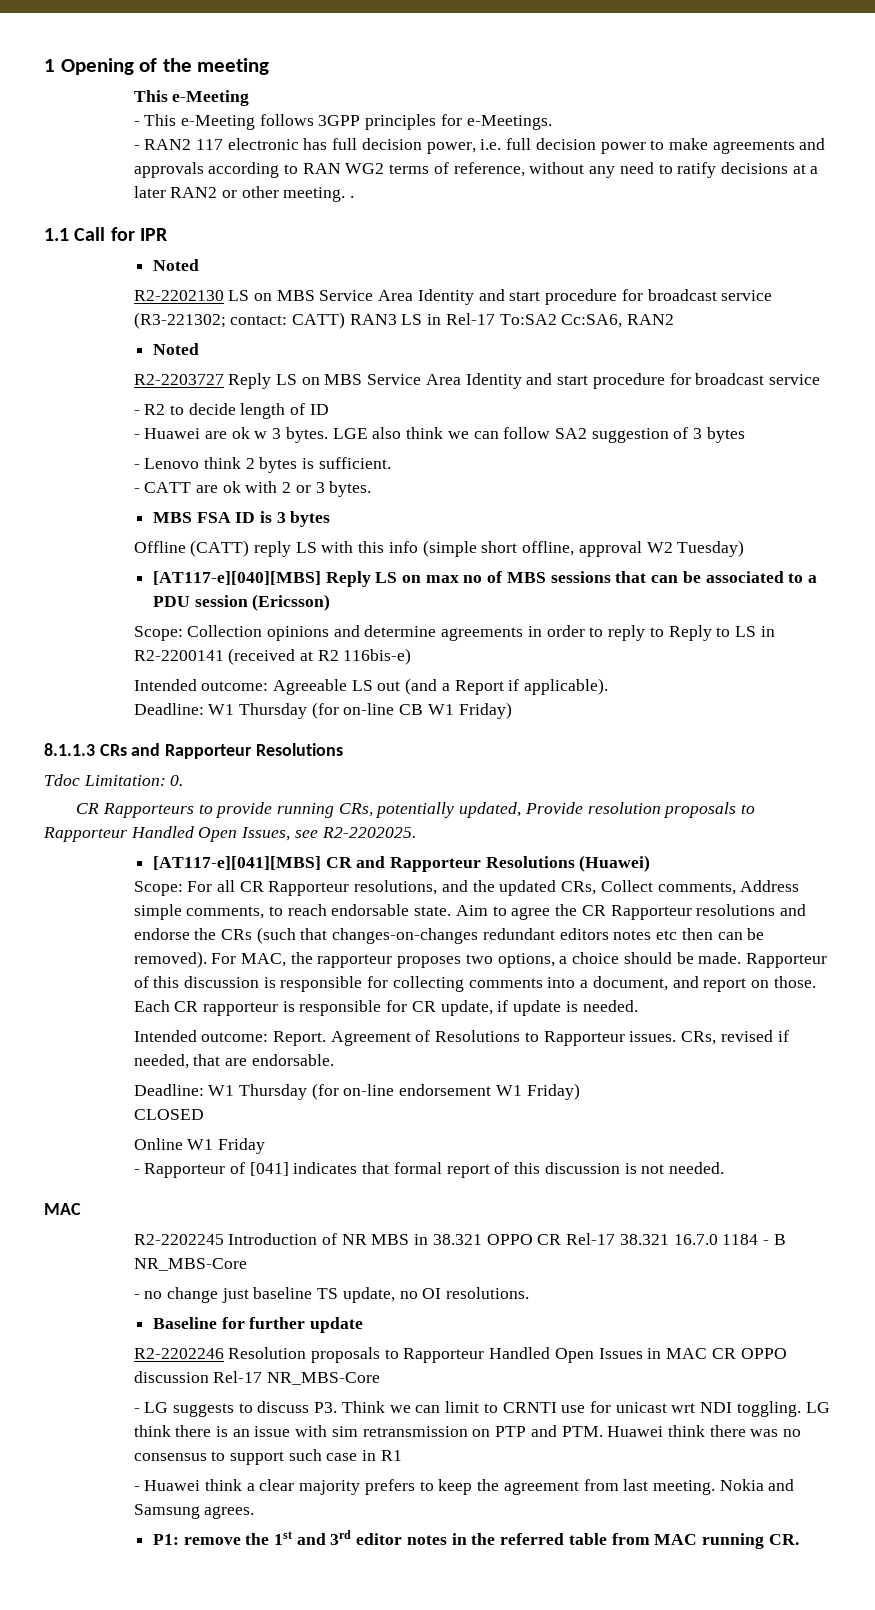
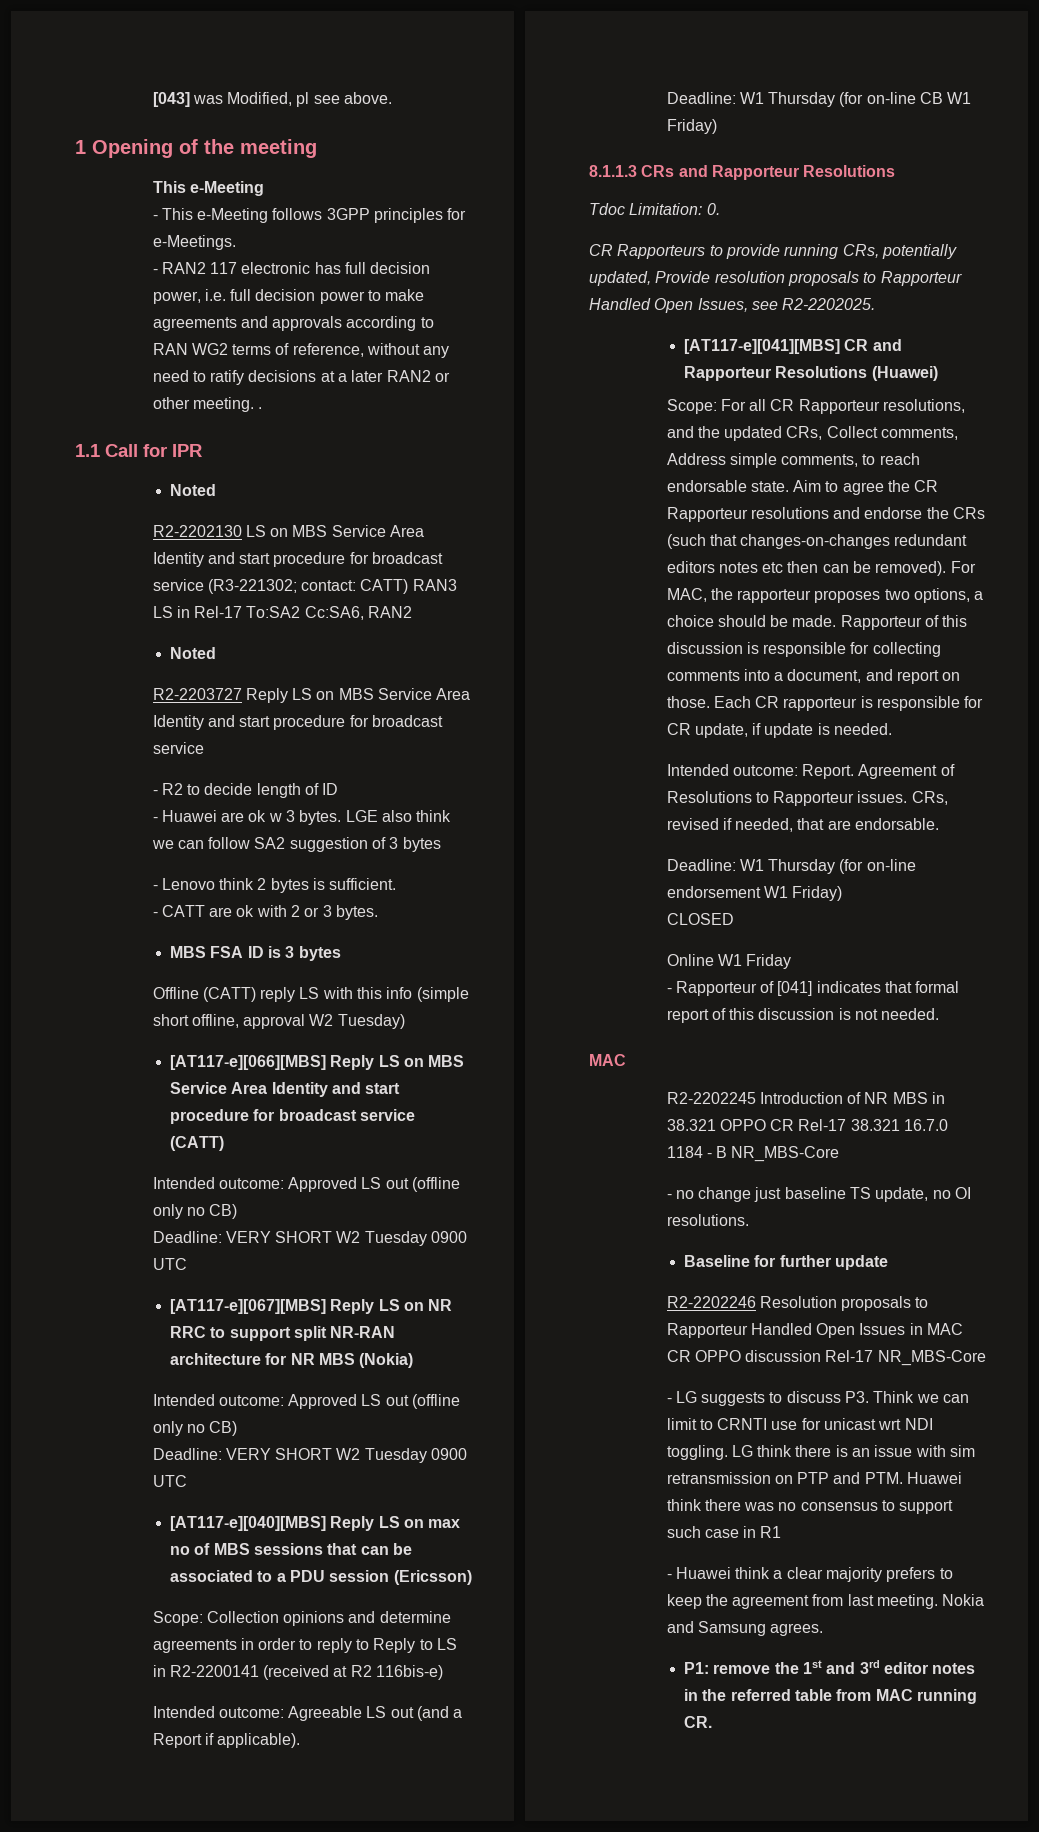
+ [043] was Modified, pl see above.
+ [AT117-e][066][MBS] Reply LS on MBS Service Area Identity and start procedure for broadcast service (CATT)
+ Intended outcome: Approved LS out (offline only no CB)
+ Deadline: VERY SHORT W2 Tuesday 0900 UTC
+ [AT117-e][067][MBS] Reply LS on NR RRC to support split NR-RAN architecture for NR MBS (Nokia)
+ Intended outcome: Approved LS out (offline only no CB)
+ Deadline: VERY SHORT W2 Tuesday 0900 UTC

